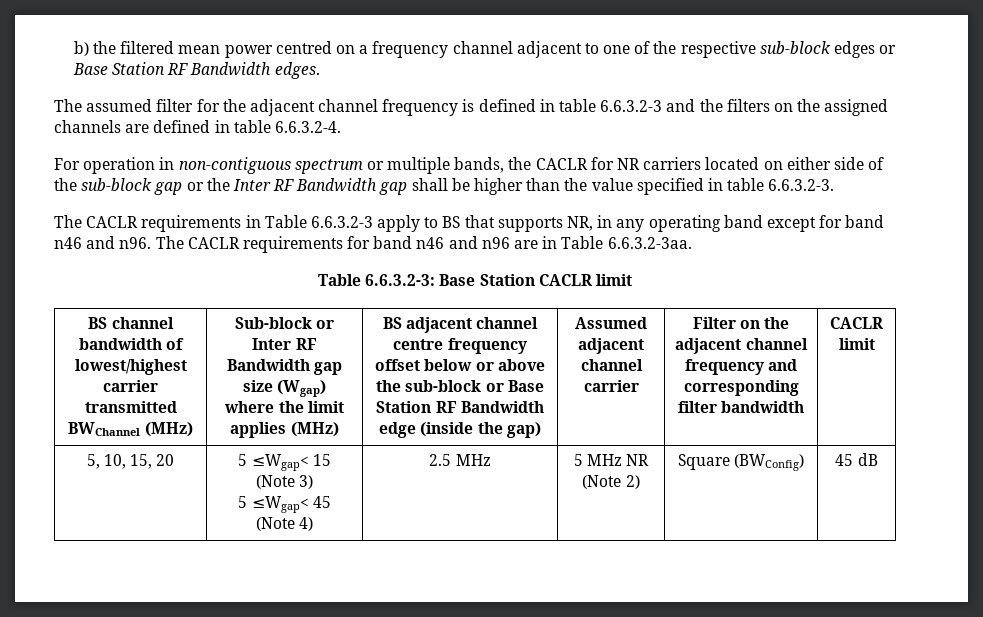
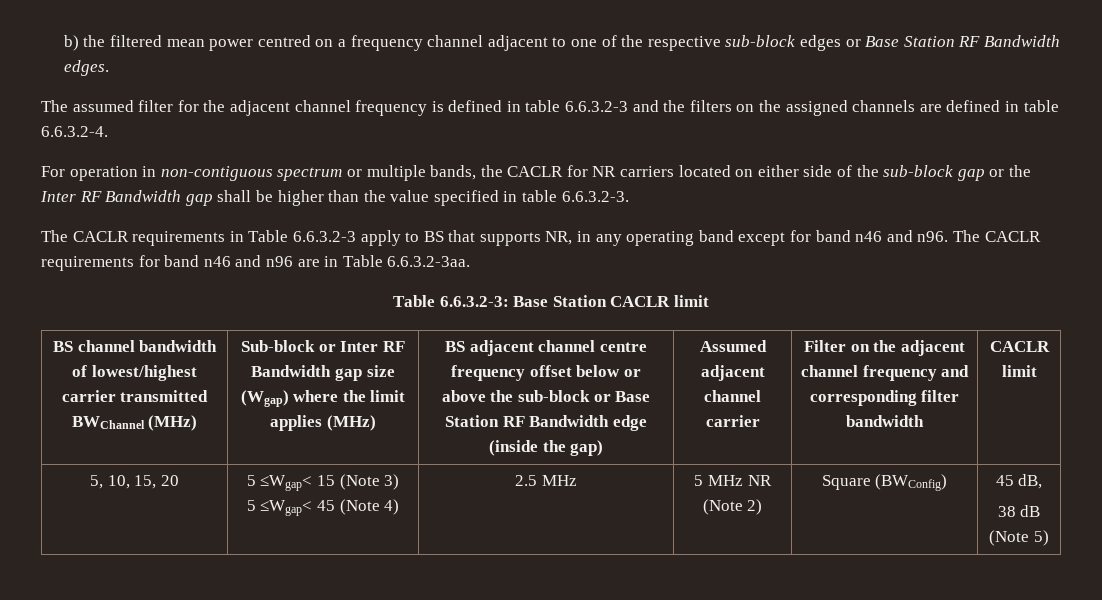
  5, 10, 15, 20 | 5 ≤Wgap< 15 (Note 3)
- 5 ≤Wgap< 45 (Note 4) | 2.5 MHz | 5 MHz NR (Note 2) | Square (BWConfig) | 45 dB
+ 5 ≤Wgap< 45 (Note 4) | 2.5 MHz | 5 MHz NR (Note 2) | Square (BWConfig) | 45 dB,
+ 38 dB (Note 5)

